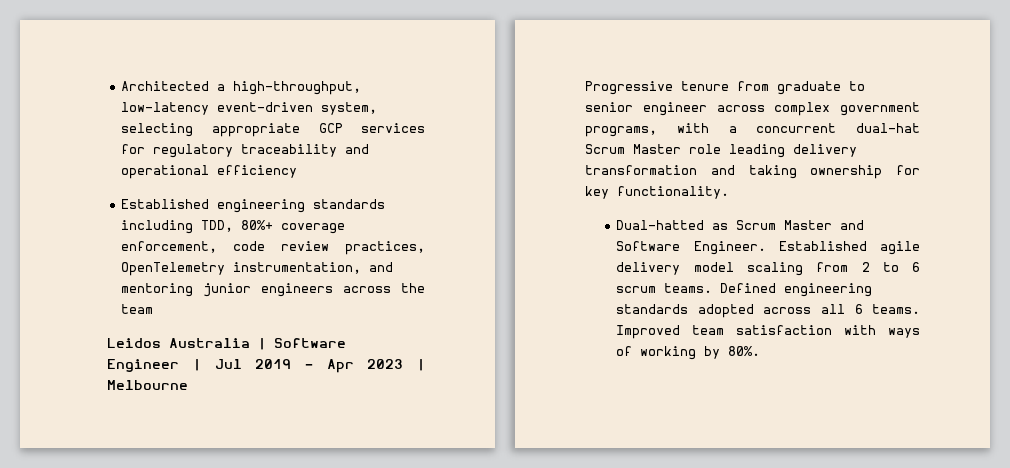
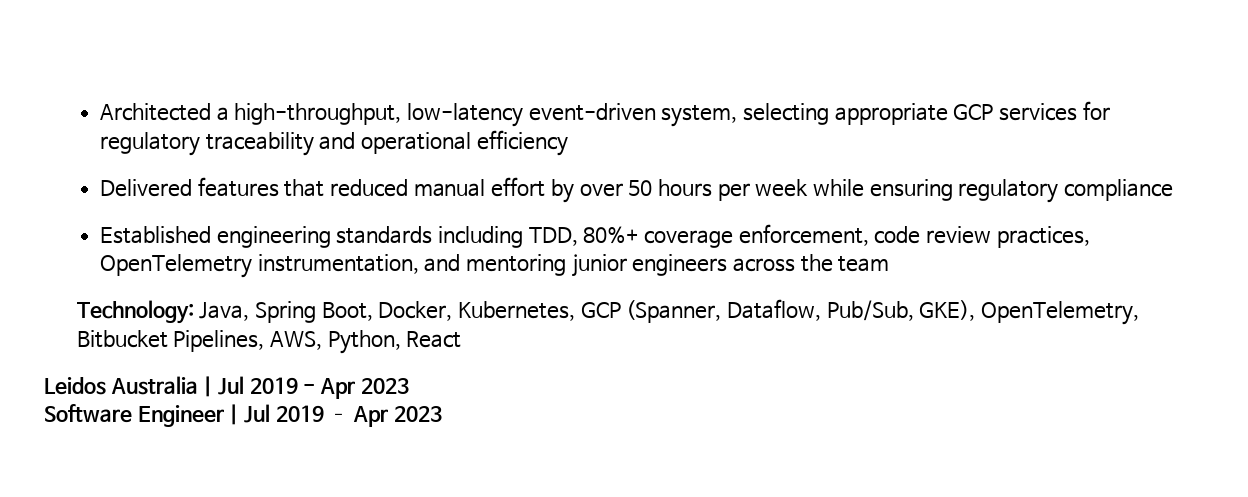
+ Delivered features that reduced manual effort by over 50 hours per week while ensuring regulatory compliance
- Leidos Australia | Software Engineer | Jul 2019 – Apr 2023 | Melbourne
- Progressive tenure from graduate to senior engineer across complex government programs, with a concurrent dual-hat Scrum Master role leading delivery transformation and taking ownership for key functionality.
- Dual-hatted as Scrum Master and Software Engineer. Established agile delivery model scaling from 2 to 6 scrum teams. Defined engineering standards adopted across all 6 teams. Improved team satisfaction with ways of working by 80%.
+ Technology: Java, Spring Boot, Docker, Kubernetes, GCP (Spanner, Dataflow, Pub/Sub, GKE), OpenTelemetry, Bitbucket Pipelines, AWS, Python, React
+ Leidos Australia | Jul 2019 - Apr 2023
+ Software Engineer | Jul 2019 – Apr 2023

